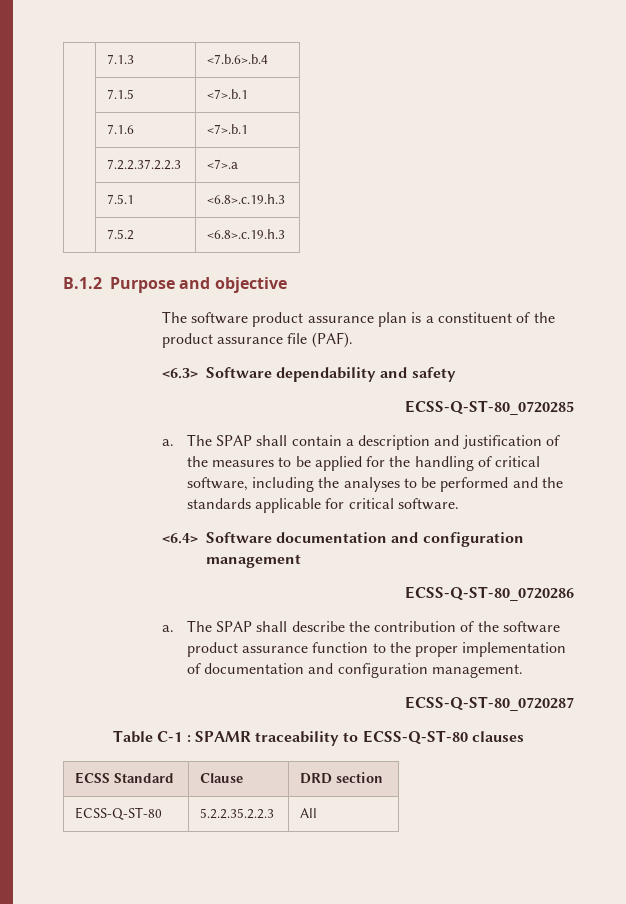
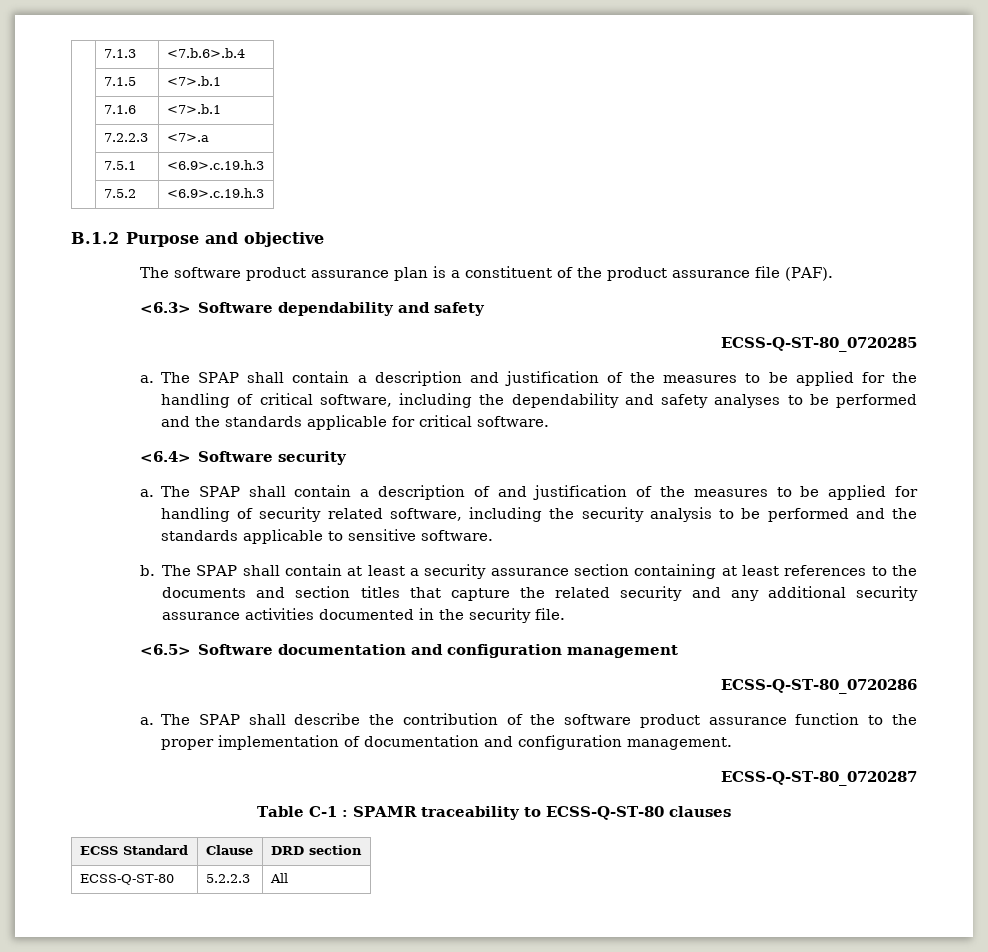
- | 7.2.2.37.2.2.3 | <7>.a
+ | 7.2.2.3 | <7>.a
- | 7.5.1 | <6.8>.c.19.h.3
+ | 7.5.1 | <6.9>.c.19.h.3
- | 7.5.2 | <6.8>.c.19.h.3
+ | 7.5.2 | <6.9>.c.19.h.3
- The SPAP shall contain a description and justification of the measures to be applied for the handling of critical software, including the analyses to be performed and the standards applicable for critical software.
+ The SPAP shall contain a description and justification of the measures to be applied for the handling of critical software, including the dependability and safety analyses to be performed and the standards applicable for critical software.
- <6.4> Software documentation and configuration management
+ <6.4> Software security
+ a. The SPAP shall contain a description of and justification of the measures to be applied for handling of security related software, including the security analysis to be performed and the standards applicable to sensitive software.
+ b. The SPAP shall contain at least a security assurance section containing at least references to the documents and section titles that capture the related security and any additional security assurance activities documented in the security file.
+ <6.5> Software documentation and configuration management
- ECSS-Q-ST-80 | 5.2.2.35.2.2.3 | All
+ ECSS-Q-ST-80 | 5.2.2.3 | All

